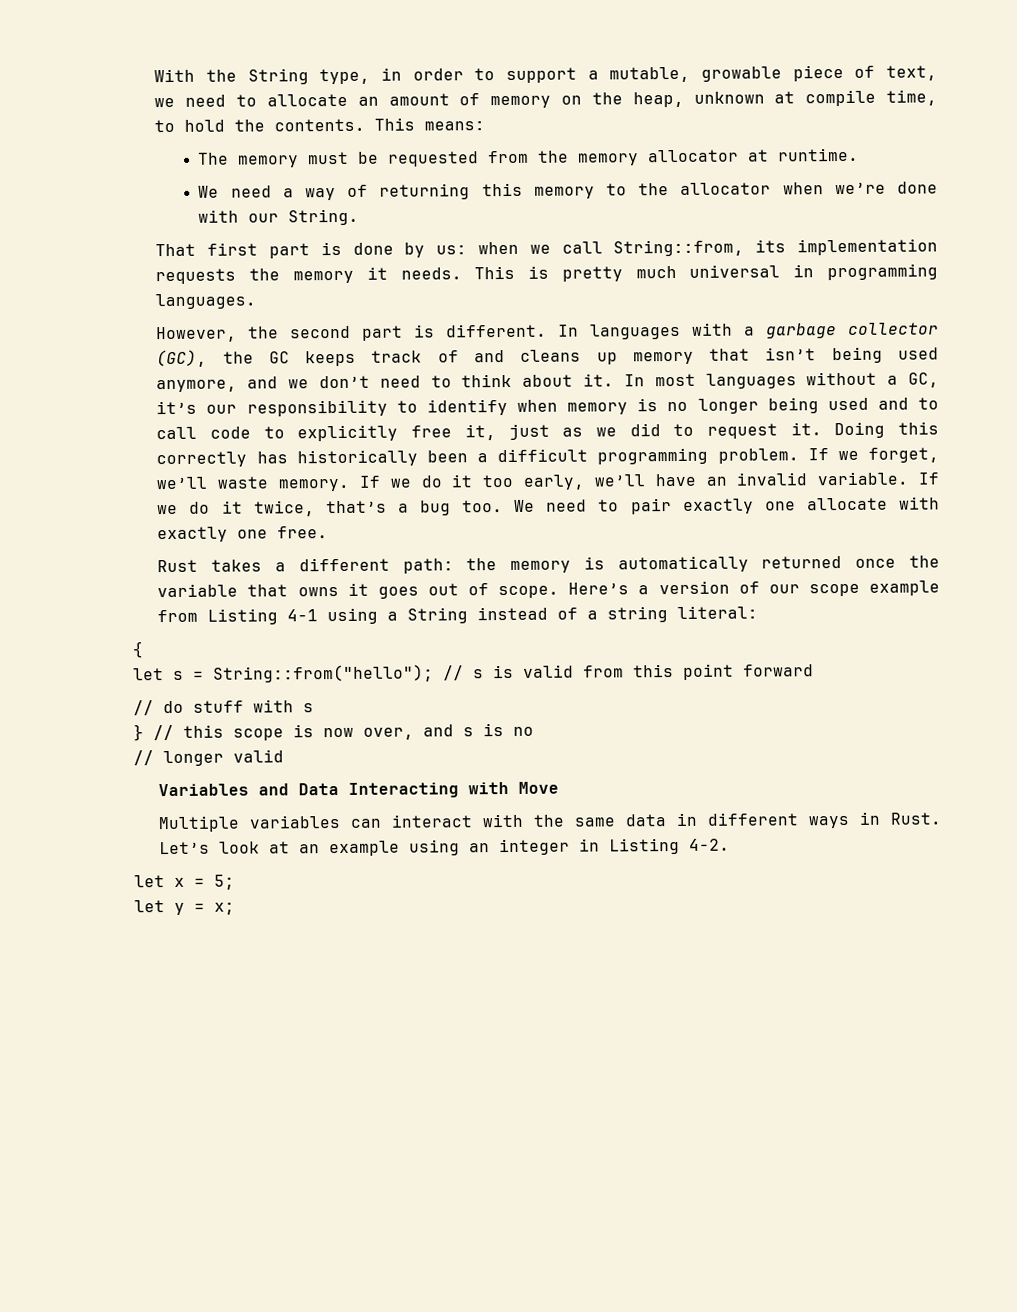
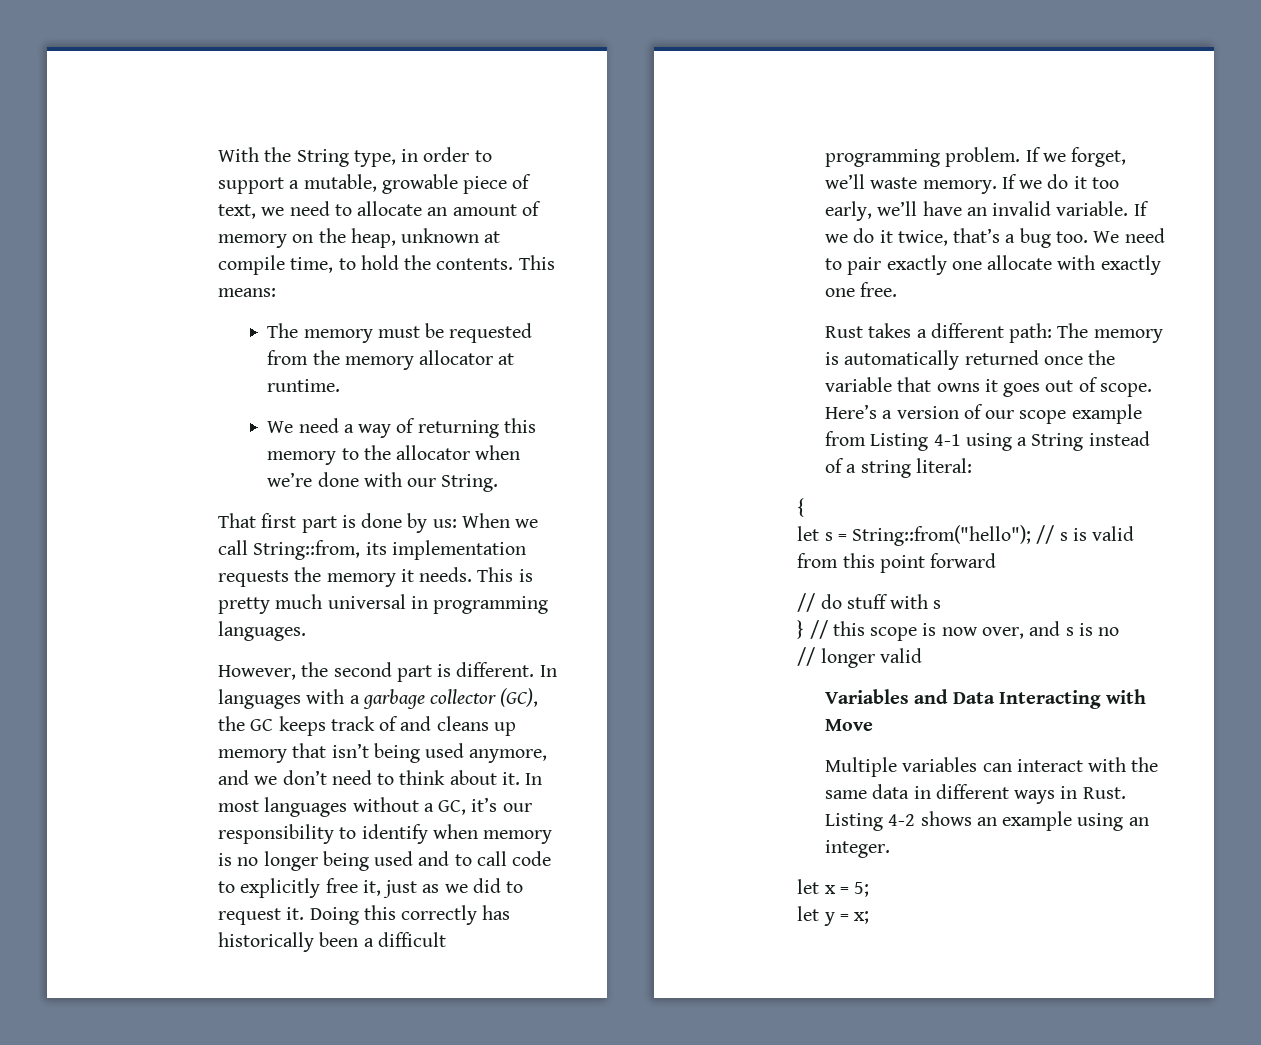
- That first part is done by us: when we call String::from, its implementation requests the memory it needs.
+ That first part is done by us: When we call String::from, its implementation requests the memory it needs.
- Rust takes a different path: the memory is automatically returned once the variable that owns it goes out of scope.
+ Rust takes a different path: The memory is automatically returned once the variable that owns it goes out of scope.
- Let’s look at an example using an integer in Listing 4-2.
+ Listing 4-2 shows an example using an integer.

